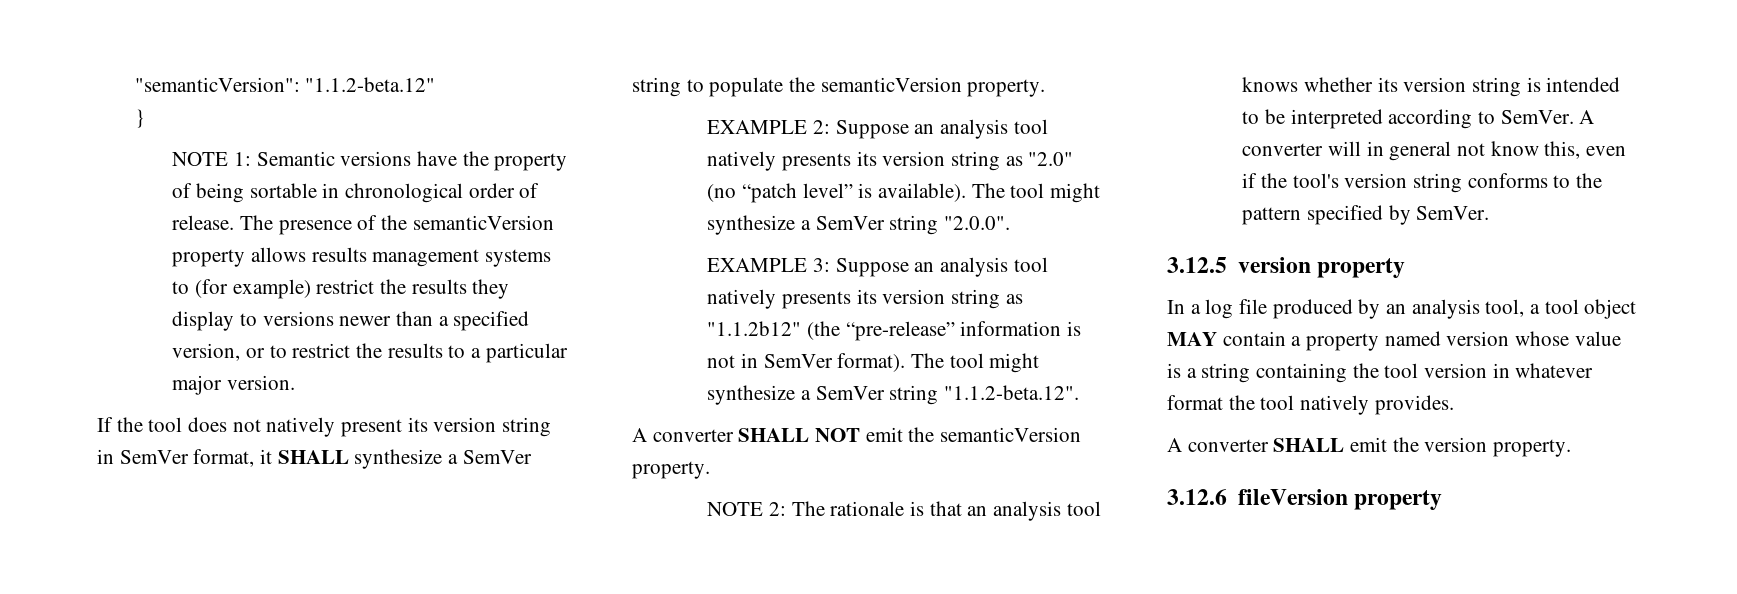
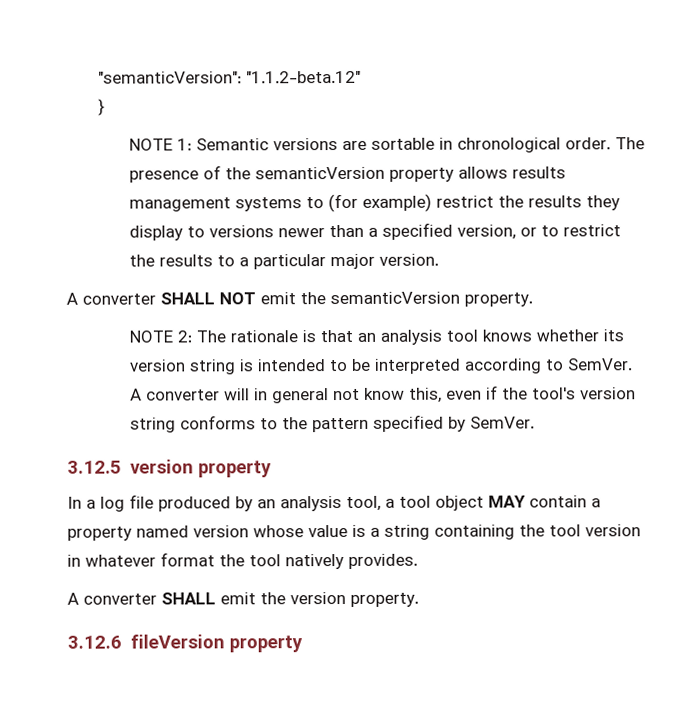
- NOTE 1: Semantic versions have the property of being sortable in chronological order of release.
+ NOTE 1: Semantic versions are sortable in chronological order.
- If the tool does not natively present its version string in SemVer format, it SHALL synthesize a SemVer string to populate the semanticVersion property.
- EXAMPLE 2: Suppose an analysis tool natively presents its version string as "2.0" (no “patch level” is available). The tool might synthesize a SemVer string "2.0.0".
- EXAMPLE 3: Suppose an analysis tool natively presents its version string as "1.1.2b12" (the “pre-release” information is not in SemVer format). The tool might synthesize a SemVer string "1.1.2-beta.12".

